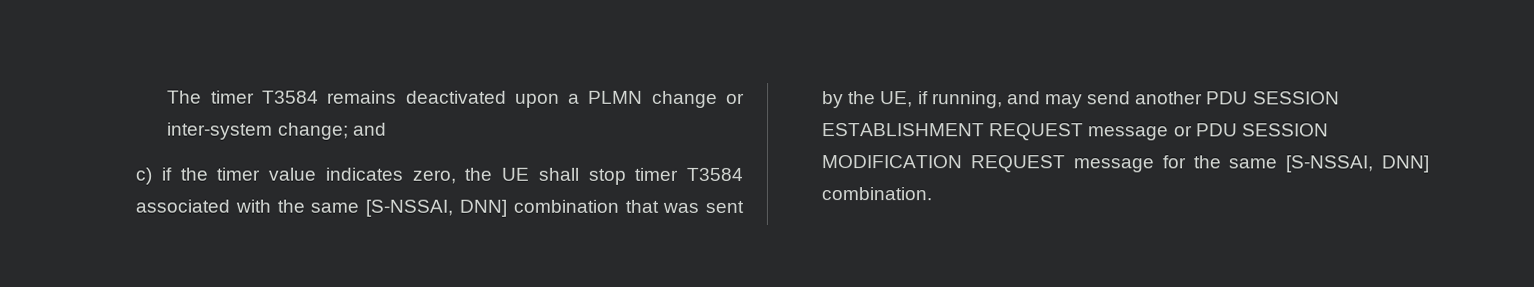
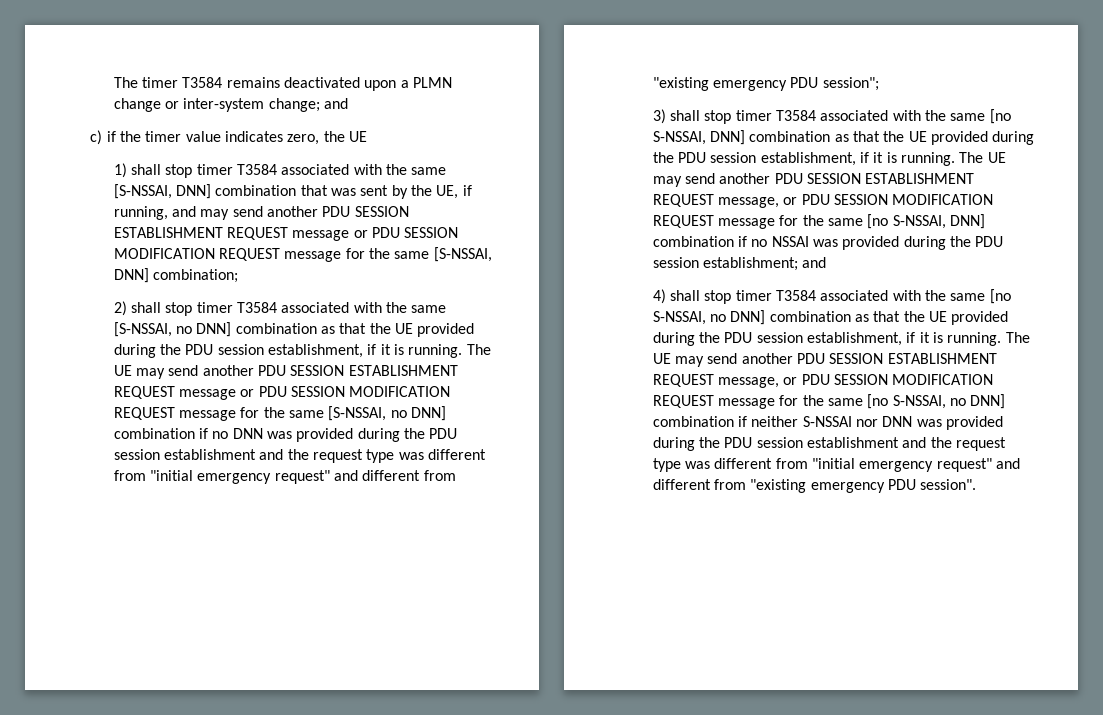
- c) if the timer value indicates zero, the UE shall stop timer T3584 associated with the same [S-NSSAI, DNN] combination that was sent by the UE, if running, and may send another PDU SESSION ESTABLISHMENT REQUEST message or PDU SESSION MODIFICATION REQUEST message for the same [S-NSSAI, DNN] combination.
+ c) if the timer value indicates zero, the UE
+ 1) shall stop timer T3584 associated with the same [S-NSSAI, DNN] combination that was sent by the UE, if running, and may send another PDU SESSION ESTABLISHMENT REQUEST message or PDU SESSION MODIFICATION REQUEST message for the same [S-NSSAI, DNN] combination;
+ 2) shall stop timer T3584 associated with the same [S-NSSAI, no DNN] combination as that the UE provided during the PDU session establishment, if it is running. The UE may send another PDU SESSION ESTABLISHMENT REQUEST message or PDU SESSION MODIFICATION REQUEST message for the same [S-NSSAI, no DNN] combination if no DNN was provided during the PDU session establishment and the request type was different from "initial emergency request" and different from "existing emergency PDU session";
+ 3) shall stop timer T3584 associated with the same [no S-NSSAI, DNN] combination as that the UE provided during the PDU session establishment, if it is running. The UE may send another PDU SESSION ESTABLISHMENT REQUEST message, or PDU SESSION MODIFICATION REQUEST message for the same [no S-NSSAI, DNN] combination if no NSSAI was provided during the PDU session establishment; and
+ 4) shall stop timer T3584 associated with the same [no S-NSSAI, no DNN] combination as that the UE provided during the PDU session establishment, if it is running. The UE may send another PDU SESSION ESTABLISHMENT REQUEST message, or PDU SESSION MODIFICATION REQUEST message for the same [no S-NSSAI, no DNN] combination if neither S-NSSAI nor DNN was provided during the PDU session establishment and the request type was different from "initial emergency request" and different from "existing emergency PDU session".

